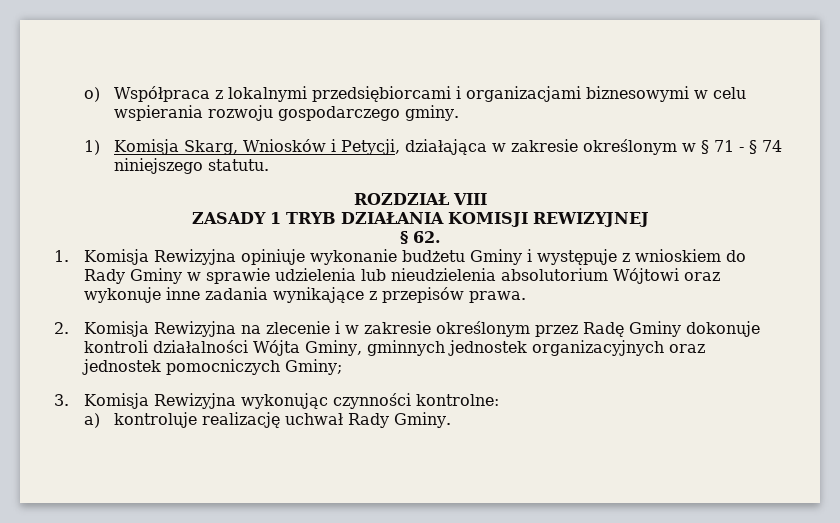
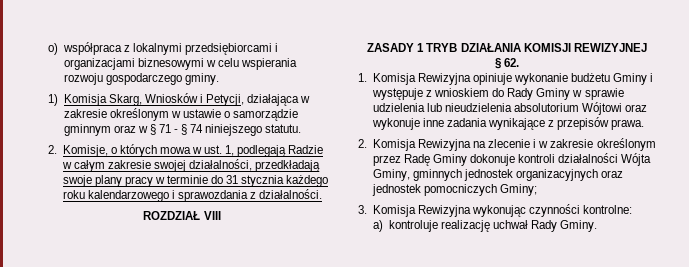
- o) Współpraca z lokalnymi przedsiębiorcami i organizacjami biznesowymi w celu wspierania rozwoju gospodarczego gminy.
+ o) współpraca z lokalnymi przedsiębiorcami i organizacjami biznesowymi w celu wspierania rozwoju gospodarczego gminy.
- 1) Komisja Skarg, Wniosków i Petycji, działająca w zakresie określonym w § 71 - § 74 niniejszego statutu.
+ 1) Komisja Skarg, Wniosków i Petycji, działająca w zakresie określonym w ustawie o samorządzie gminnym oraz w § 71 - § 74 niniejszego statutu.
+ 2. Komisje, o których mowa w ust. 1, podlegają Radzie w całym zakresie swojej działalności, przedkładają swoje plany pracy w terminie do 31 stycznia każdego roku kalendarzowego i sprawozdania z działalności.

